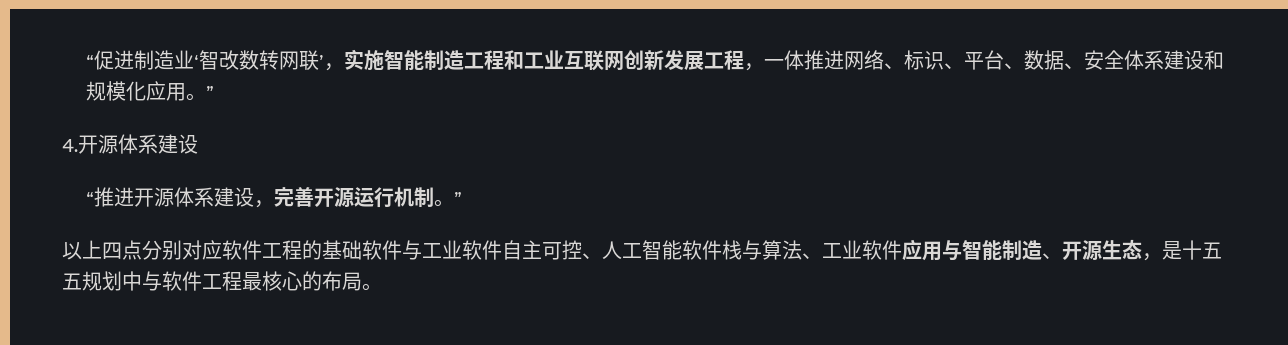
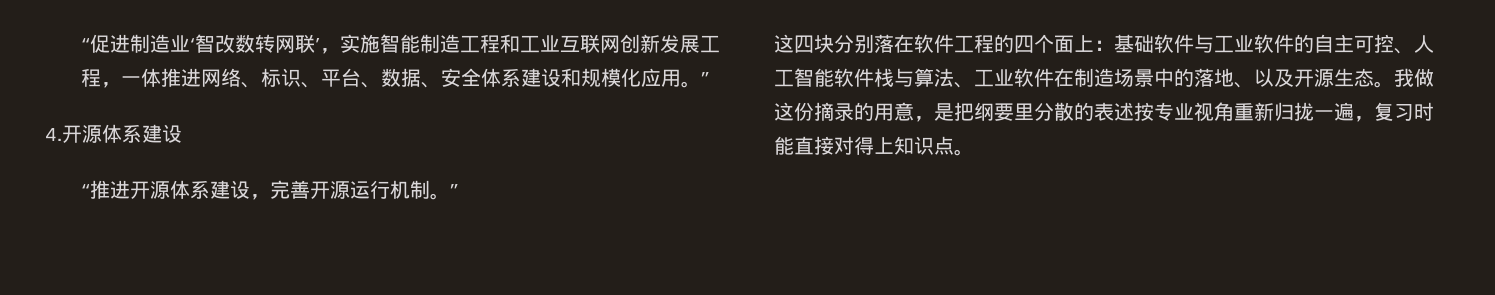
- 以上四点分别对应软件工程的基础软件与工业软件自主可控、人工智能软件栈与算法、工业软件应用与智能制造、开源生态，是十五五规划中与软件工程最核心的布局。
+ 这四块分别落在软件工程的四个面上：基础软件与工业软件的自主可控、人工智能软件栈与算法、工业软件在制造场景中的落地、以及开源生态。我做这份摘录的用意，是把纲要里分散的表述按专业视角重新归拢一遍，复习时能直接对得上知识点。

